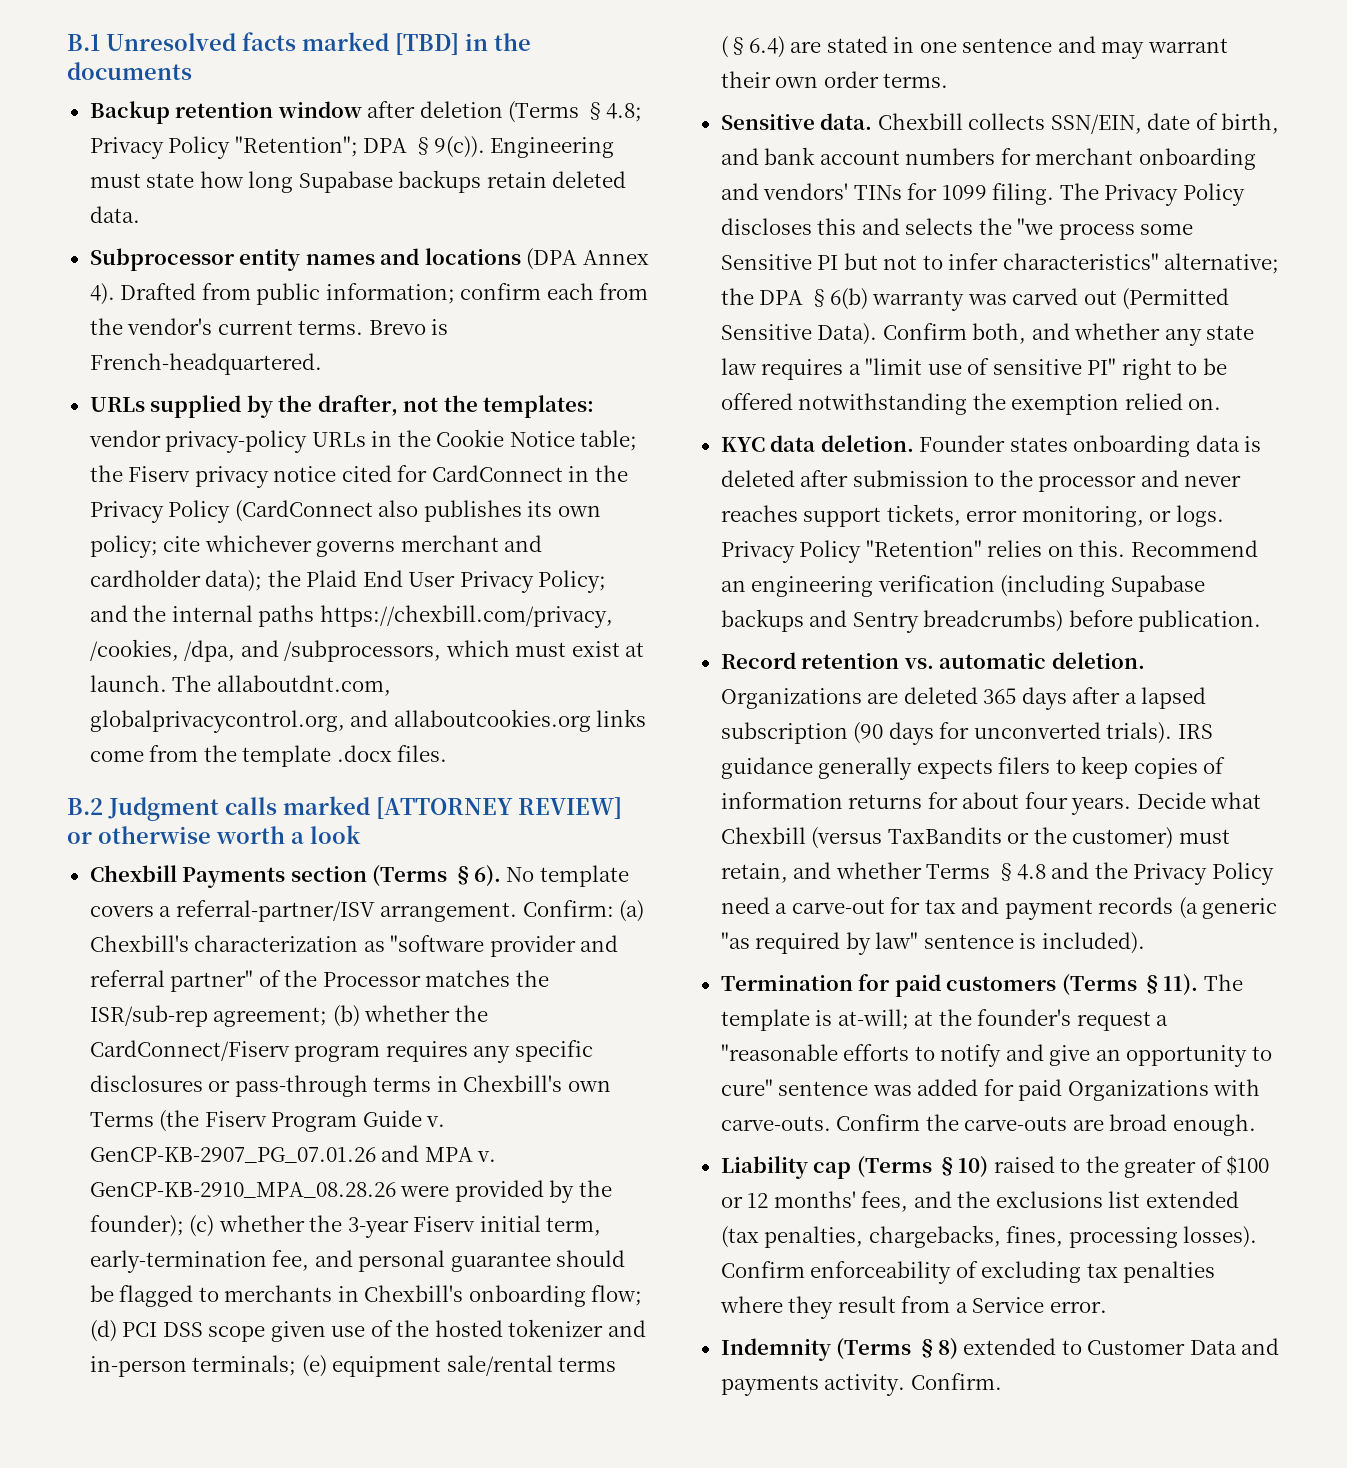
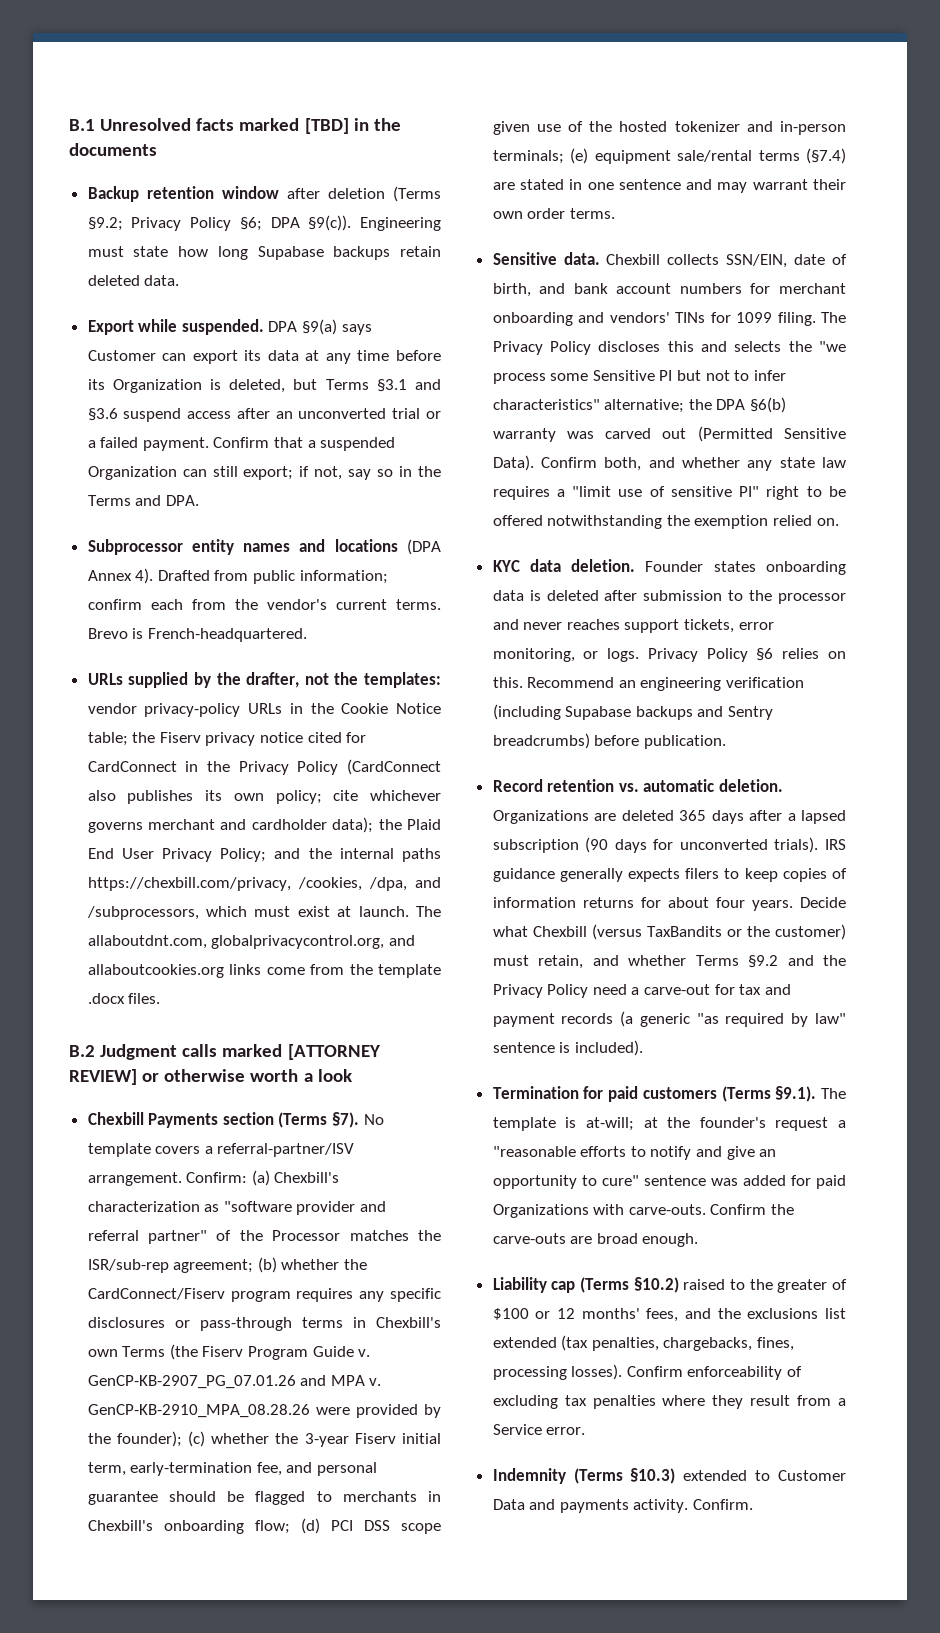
- Backup retention window after deletion (Terms §4.8; Privacy Policy "Retention"; DPA §9(c)).
+ Backup retention window after deletion (Terms §9.2; Privacy Policy §6; DPA §9(c)).
+ Export while suspended. DPA §9(a) says Customer can export its data at any time before its Organization is deleted, but Terms §3.1 and §3.6 suspend access after an unconverted trial or a failed payment. Confirm that a suspended Organization can still export; if not, say so in the Terms and DPA.
- Chexbill Payments section (Terms §6).
+ Chexbill Payments section (Terms §7).
- GenCP-KB-2910_MPA_08.28.26 were provided by the founder); (c) whether the 3-year Fiserv initial term, early-termination fee, and personal guarantee should be flagged to merchants in Chexbill's onboarding flow; (d) PCI DSS scope given use of the hosted tokenizer and in-person terminals; (e) equipment sale/rental terms (§6.4) are stated in one sentence and may warrant their own order terms.
+ GenCP-KB-2910_MPA_08.28.26 were provided by the founder); (c) whether the 3-year Fiserv initial term, early-termination fee, and personal guarantee should be flagged to merchants in Chexbill's onboarding flow; (d) PCI DSS scope given use of the hosted tokenizer and in-person terminals; (e) equipment sale/rental terms (§7.4) are stated in one sentence and may warrant their own order terms.
- Privacy Policy "Retention" relies on this.
+ Privacy Policy §6 relies on this.
- Decide what Chexbill (versus TaxBandits or the customer) must retain, and whether Terms §4.8 and the Privacy Policy need a carve-out for tax and payment records (a generic "as required by law" sentence is included).
+ Decide what Chexbill (versus TaxBandits or the customer) must retain, and whether Terms §9.2 and the Privacy Policy need a carve-out for tax and payment records (a generic "as required by law" sentence is included).
- Termination for paid customers (Terms §11). The template is at-will; at the founder's request a "reasonable efforts to notify and give an opportunity to cure" sentence was added for paid Organizations with carve-outs.
+ Termination for paid customers (Terms §9.1). The template is at-will; at the founder's request a "reasonable efforts to notify and give an opportunity to cure" sentence was added for paid Organizations with carve-outs.
- Liability cap (Terms §10) raised to the greater of $100 or 12 months' fees, and the exclusions list extended (tax penalties, chargebacks, fines, processing losses).
+ Liability cap (Terms §10.2) raised to the greater of $100 or 12 months' fees, and the exclusions list extended (tax penalties, chargebacks, fines, processing losses).
- Indemnity (Terms §8) extended to Customer Data and payments activity.
+ Indemnity (Terms §10.3) extended to Customer Data and payments activity.

